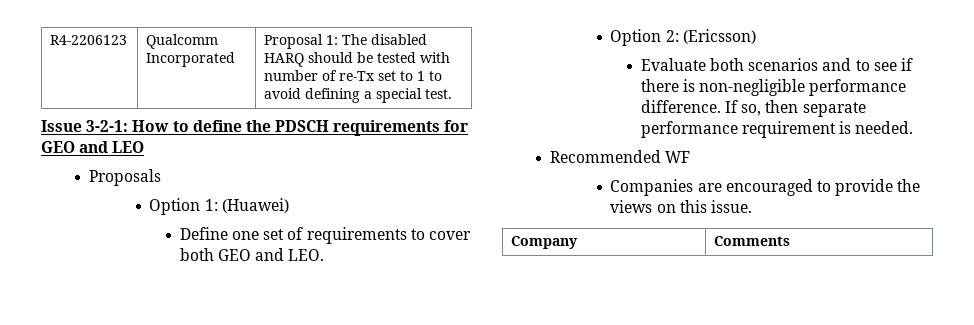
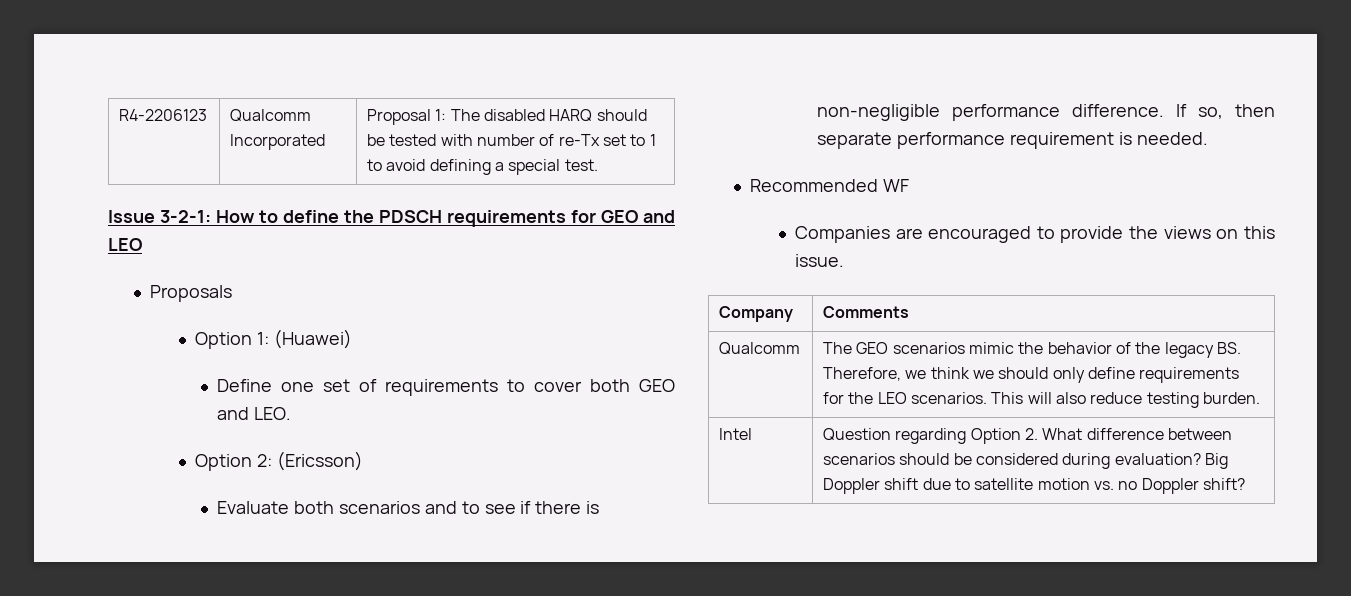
+ Qualcomm | The GEO scenarios mimic the behavior of the legacy BS. Therefore, we think we should only define requirements for the LEO scenarios. This will also reduce testing burden.
+ Intel | Question regarding Option 2. What difference between scenarios should be considered during evaluation? Big Doppler shift due to satellite motion vs. no Doppler shift?

